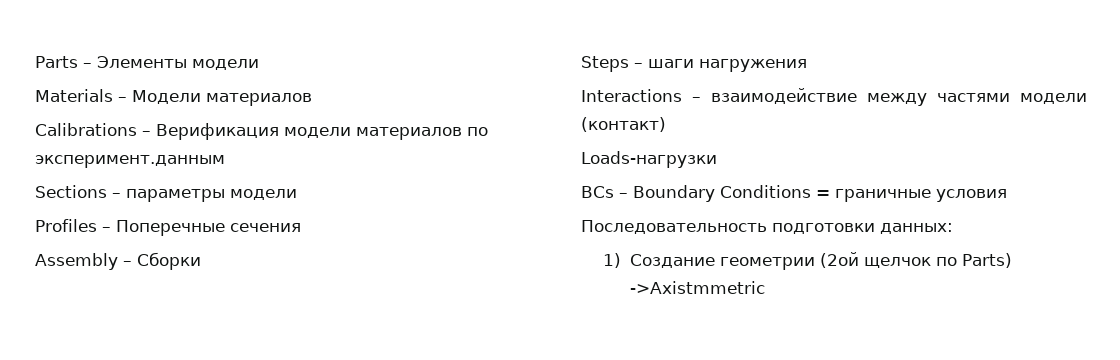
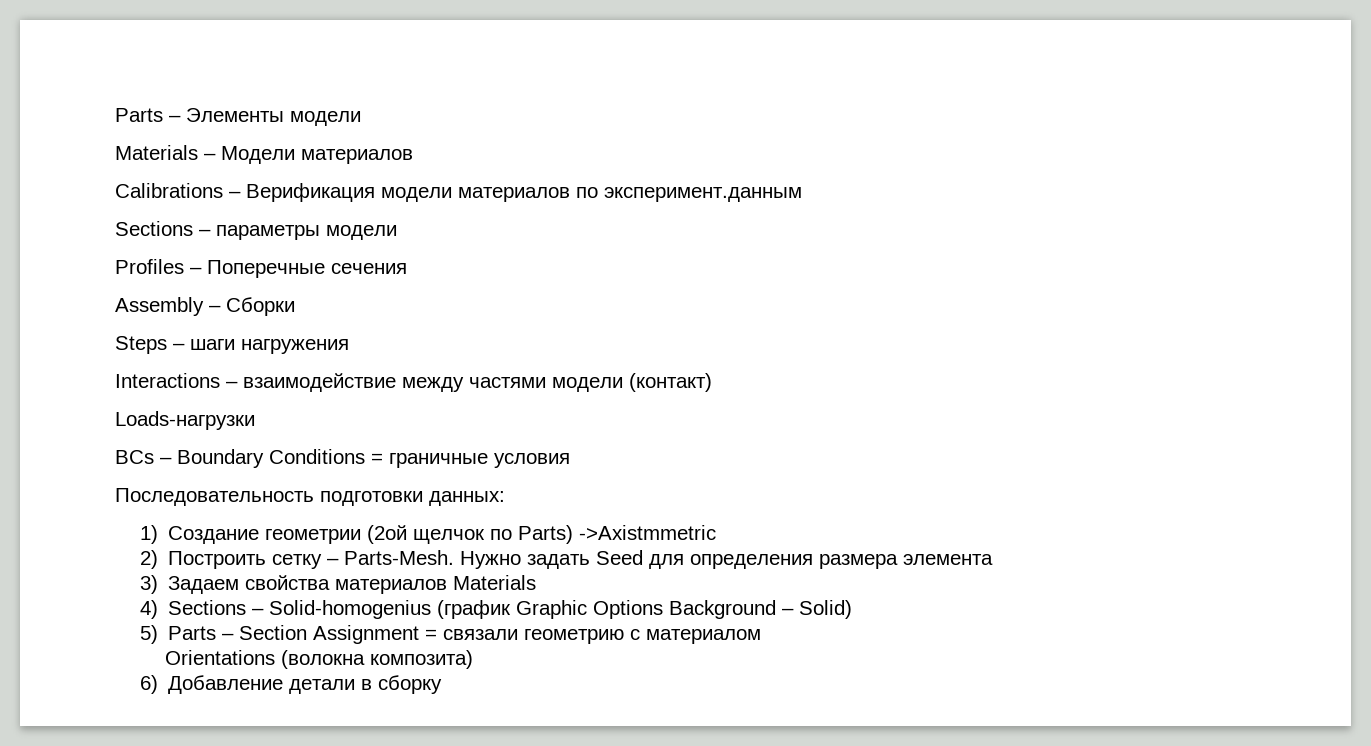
+ 2) Построить сетку – Parts-Mesh. Нужно задать Seed для определения размера элемента
+ 3) Задаем свойства материалов Materials
+ 4) Sections – Solid-homogenius (график Graphic Options Background – Solid)
+ 5) Parts – Section Assignment = связали геометрию с материалом
+ Orientations (волокна композита)
+ 6) Добавление детали в сборку

